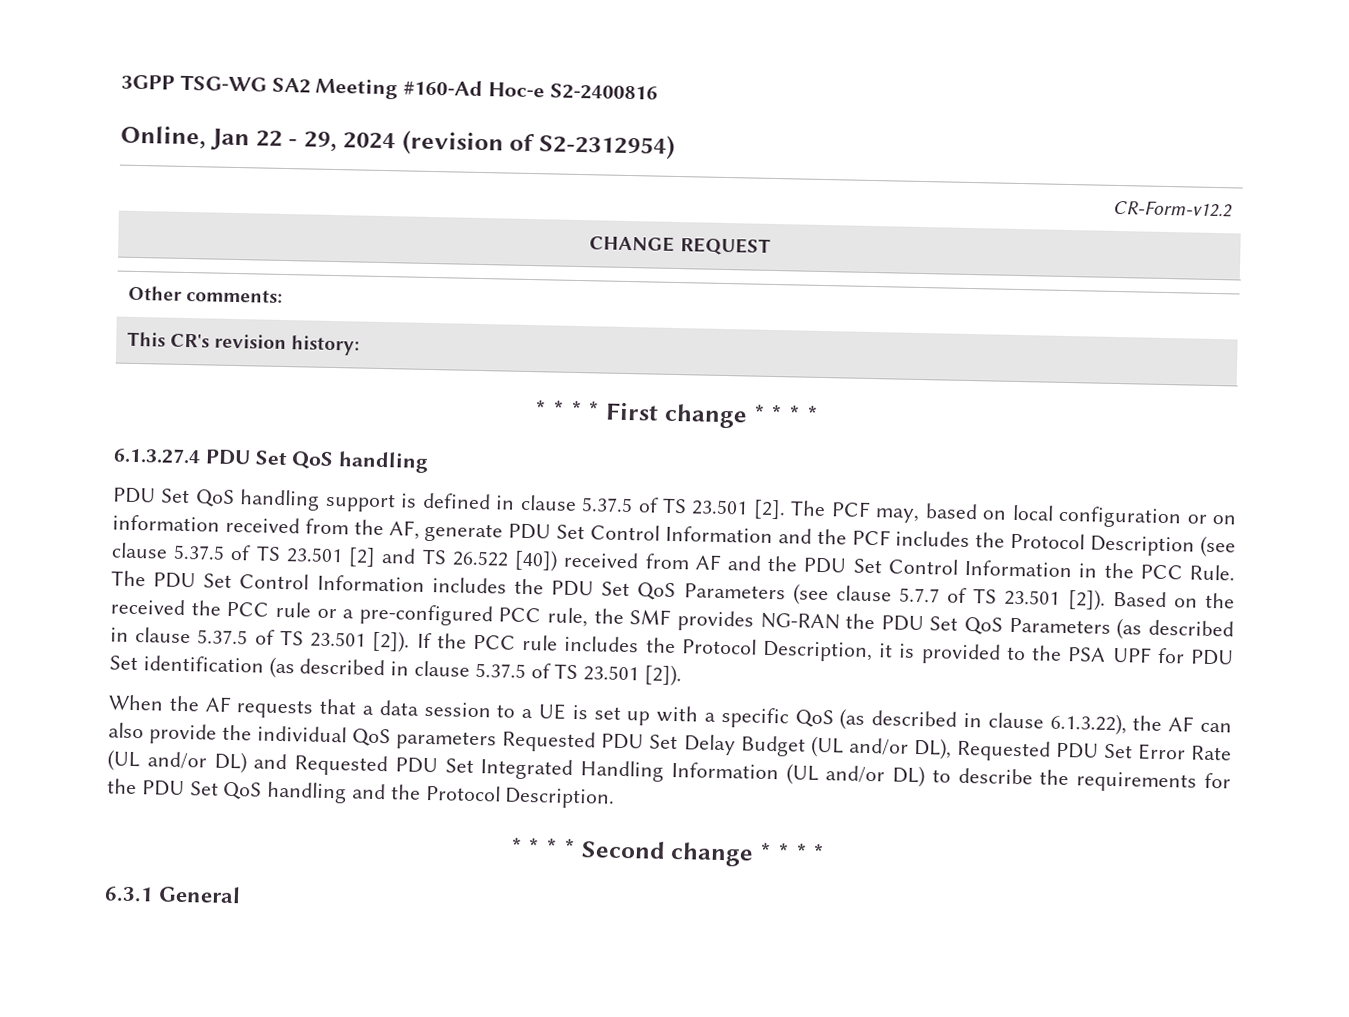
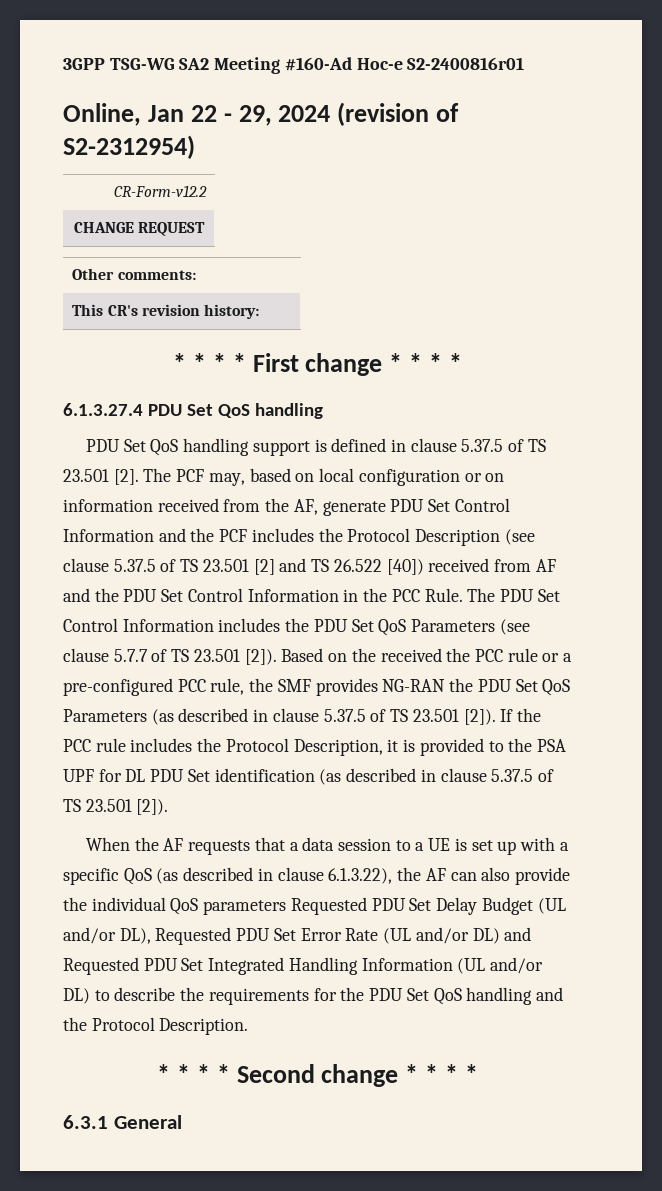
- 3GPP TSG-WG SA2 Meeting #160-Ad Hoc-e S2-2400816
+ 3GPP TSG-WG SA2 Meeting #160-Ad Hoc-e S2-2400816r01
- If the PCC rule includes the Protocol Description, it is provided to the PSA UPF for PDU Set identification (as described in clause 5.37.5 of TS 23.501 [2]).
+ If the PCC rule includes the Protocol Description, it is provided to the PSA UPF for DL PDU Set identification (as described in clause 5.37.5 of TS 23.501 [2]).

